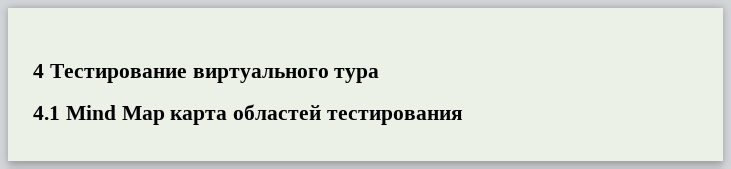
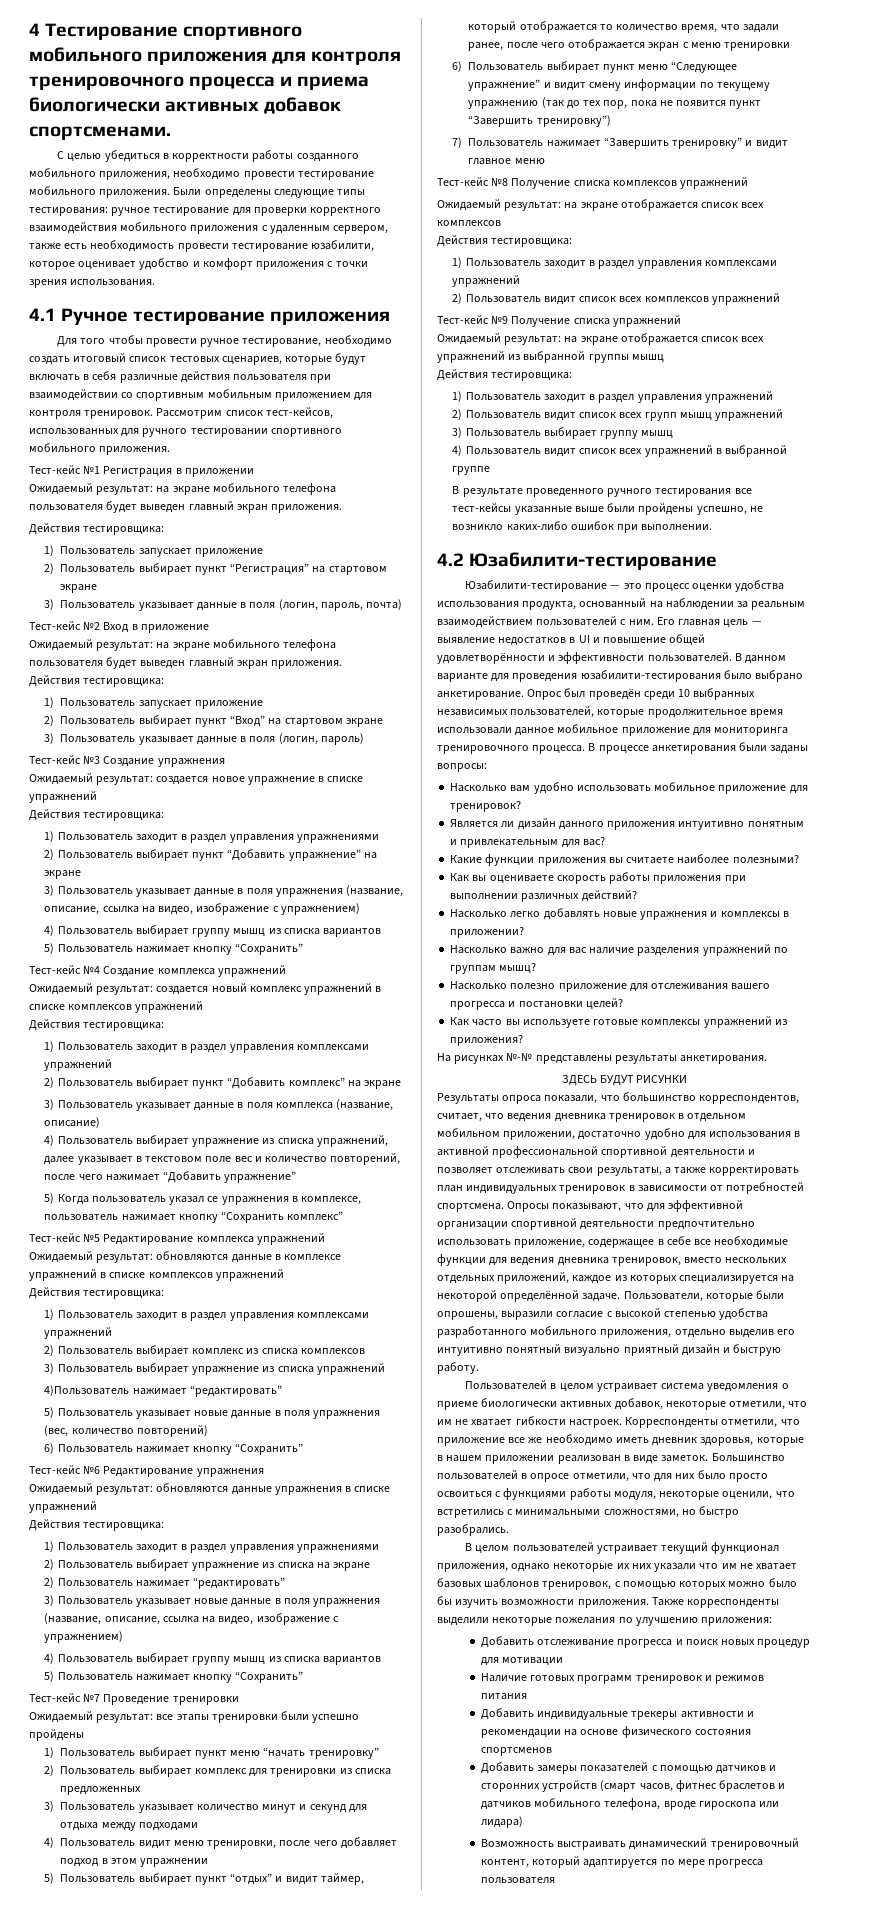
- 4 Тестирование виртуального тура
- 4.1 Mind Map карта областей тестирования
+ 4 Тестирование спортивного мобильного приложения для контроля тренировочного процесса и приема биологически активных добавок спортсменами.
+ С целью убедиться в корректности работы созданного мобильного приложения, необходимо провести тестирование мобильного приложения. Были определены следующие типы тестирования: ручное тестирование для проверки корректного взаимодействия мобильного приложения с удаленным сервером, также есть необходимость провести тестирование юзабилити, которое оценивает удобство и комфорт приложения с точки зрения использования.
+ 4.1 Ручное тестирование приложения
+ Для того чтобы провести ручное тестирование, необходимо создать итоговый список тестовых сценариев, которые будут включать в себя различные действия пользователя при взаимодействии со спортивным мобильным приложением для контроля тренировок. Рассмотрим список тест-кейсов, использованных для ручного тестировании спортивного мобильного приложения.
+ Тест-кейс №1 Регистрация в приложении
+ Ожидаемый результат: на экране мобильного телефона пользователя будет выведен главный экран приложения.
+ Действия тестировщика:
+ 1) Пользователь запускает приложение
+ 2) Пользователь выбирает пункт “Регистрация” на стартовом экране
+ 3) Пользователь указывает данные в поля (логин, пароль, почта)
+ Тест-кейс №2 Вход в приложение
+ Ожидаемый результат: на экране мобильного телефона пользователя будет выведен главный экран приложения.
+ Действия тестировщика:
+ 1) Пользователь запускает приложение
+ 2) Пользователь выбирает пункт “Вход” на стартовом экране
+ 3) Пользователь указывает данные в поля (логин, пароль)
+ Тест-кейс №3 Создание упражнения
+ Ожидаемый результат: создается новое упражнение в списке упражнений
+ Действия тестировщика:
+ 1) Пользователь заходит в раздел управления упражнениями
+ 2) Пользователь выбирает пункт “Добавить упражнение” на экране
+ 3) Пользователь указывает данные в поля упражнения (название, описание, ссылка на видео, изображение с упражнением)
+ 4) Пользователь выбирает группу мышц из списка вариантов
+ 5) Пользователь нажимает кнопку “Сохранить”
+ Тест-кейс №4 Создание комплекса упражнений
+ Ожидаемый результат: создается новый комплекс упражнений в списке комплексов упражнений
+ Действия тестировщика:
+ 1) Пользователь заходит в раздел управления комплексами упражнений
+ 2) Пользователь выбирает пункт “Добавить комплекс” на экране
+ 3) Пользователь указывает данные в поля комплекса (название, описание)
+ 4) Пользователь выбирает упражнение из списка упражнений, далее указывает в текстовом поле вес и количество повторений, после чего нажимает “Добавить упражнение”
+ 5) Когда пользователь указал се упражнения в комплексе, пользователь нажимает кнопку “Сохранить комплекс”
+ Тест-кейс №5 Редактирование комплекса упражнений
+ Ожидаемый результат: обновляются данные в комплексе упражнений в списке комплексов упражнений
+ Действия тестировщика:
+ 1) Пользователь заходит в раздел управления комплексами упражнений
+ 2) Пользователь выбирает комплекс из списка комплексов
+ 3) Пользователь выбирает упражнение из списка упражнений
+ 4)Пользователь нажимает “редактировать”
+ 5) Пользователь указывает новые данные в поля упражнения (вес, количество повторений)
+ 6) Пользователь нажимает кнопку “Сохранить”
+ Тест-кейс №6 Редактирование упражнения
+ Ожидаемый результат: обновляются данные упражнения в списке упражнений
+ Действия тестировщика:
+ 1) Пользователь заходит в раздел управления упражнениями
+ 2) Пользователь выбирает упражнение из списка на экране
+ 2) Пользователь нажимает “редактировать”
+ 3) Пользователь указывает новые данные в поля упражнения (название, описание, ссылка на видео, изображение с упражнением)
+ 4) Пользователь выбирает группу мышц из списка вариантов
+ 5) Пользователь нажимает кнопку “Сохранить”
+ Тест-кейс №7 Проведение тренировки
+ Ожидаемый результат: все этапы тренировки были успешно пройдены
+ 1) Пользователь выбирает пункт меню “начать тренировку”
+ 2) Пользователь выбирает комплекс для тренировки из списка предложенных
+ 3) Пользователь указывает количество минут и секунд для отдыха между подходами
+ 4) Пользователь видит меню тренировки, после чего добавляет подход в этом упражнении
+ 5) Пользователь выбирает пункт “отдых” и видит таймер, который отображается то количество время, что задали ранее, после чего отображается экран с меню тренировки
+ 6) Пользователь выбирает пункт меню “Следующее упражнение” и видит смену информации по текущему упражнению (так до тех пор, пока не появится пункт “Завершить тренировку”)
+ 7) Пользователь нажимает “Завершить тренировку” и видит главное меню
+ Тест-кейс №8 Получение списка комплексов упражнений
+ Ожидаемый результат: на экране отображается список всех комплексов
+ Действия тестировщика:
+ 1) Пользователь заходит в раздел управления комплексами упражнений
+ 2) Пользователь видит список всех комплексов упражнений
+ Тест-кейс №9 Получение списка упражнений
+ Ожидаемый результат: на экране отображается список всех упражнений из выбранной группы мышц
+ Действия тестировщика:
+ 1) Пользователь заходит в раздел управления упражнений
+ 2) Пользователь видит список всех групп мышц упражнений
+ 3) Пользователь выбирает группу мышц
+ 4) Пользователь видит список всех упражнений в выбранной группе
+ В результате проведенного ручного тестирования все тест-кейсы указанные выше были пройдены успешно, не возникло каких-либо ошибок при выполнении.
+ 4.2 Юзабилити-тестирование
+ Юзабилити-тестирование — это процесс оценки удобства использования продукта, основанный на наблюдении за реальным взаимодействием пользователей с ним. Его главная цель — выявление недостатков в UI и повышение общей удовлетворённости и эффективности пользователей. В данном варианте для проведения юзабилити-тестирования было выбрано анкетирование. Опрос был проведён среди 10 выбранных независимых пользователей, которые продолжительное время использовали данное мобильное приложение для мониторинга тренировочного процесса. В процессе анкетирования были заданы вопросы:
+ Насколько вам удобно использовать мобильное приложение для тренировок?
+ Является ли дизайн данного приложения интуитивно понятным и привлекательным для вас?
+ Какие функции приложения вы считаете наиболее полезными?
+ Как вы оцениваете скорость работы приложения при выполнении различных действий?
+ Насколько легко добавлять новые упражнения и комплексы в приложении?
+ Насколько важно для вас наличие разделения упражнений по группам мышц?
+ Насколько полезно приложение для отслеживания вашего прогресса и постановки целей?
+ Как часто вы используете готовые комплексы упражнений из приложения?
+ На рисунках №-№ представлены результаты анкетирования.
+ ЗДЕСЬ БУДУТ РИСУНКИ
+ Результаты опроса показали, что большинство корреспондентов, считает, что ведения дневника тренировок в отдельном мобильном приложении, достаточно удобно для использования в активной профессиональной спортивной деятельности и позволяет отслеживать свои результаты, а также корректировать план индивидуальных тренировок в зависимости от потребностей спортсмена. Опросы показывают, что для эффективной организации спортивной деятельности предпочтительно использовать приложение, содержащее в себе все необходимые функции для ведения дневника тренировок, вместо нескольких отдельных приложений, каждое из которых специализируется на некоторой определённой задаче. Пользователи, которые были опрошены, выразили согласие с высокой степенью удобства разработанного мобильного приложения, отдельно выделив его интуитивно понятный визуально приятный дизайн и быструю работу.
+ Пользователей в целом устраивает система уведомления о приеме биологически активных добавок, некоторые отметили, что им не хватает гибкости настроек. Корреспонденты отметили, что приложение все же необходимо иметь дневник здоровья, которые в нашем приложении реализован в виде заметок. Большинство пользователей в опросе отметили, что для них было просто освоиться с функциями работы модуля, некоторые оценили, что встретились с минимальными сложностями, но быстро разобрались.
+ В целом пользователей устраивает текущий функционал приложения, однако некоторые их них указали что им не хватает базовых шаблонов тренировок, с помощью которых можно было бы изучить возможности приложения. Также корреспонденты выделили некоторые пожелания по улучшению приложения:
+ Добавить отслеживание прогресса и поиск новых процедур для мотивации
+ Наличие готовых программ тренировок и режимов питания
+ Добавить индивидуальные трекеры активности и рекомендации на основе физического состояния спортсменов
+ Добавить замеры показателей с помощью датчиков и сторонних устройств (смарт часов, фитнес браслетов и датчиков мобильного телефона, вроде гироскопа или лидара)
+ Возможность выстраивать динамический тренировочный контент, который адаптируется по мере прогресса пользователя

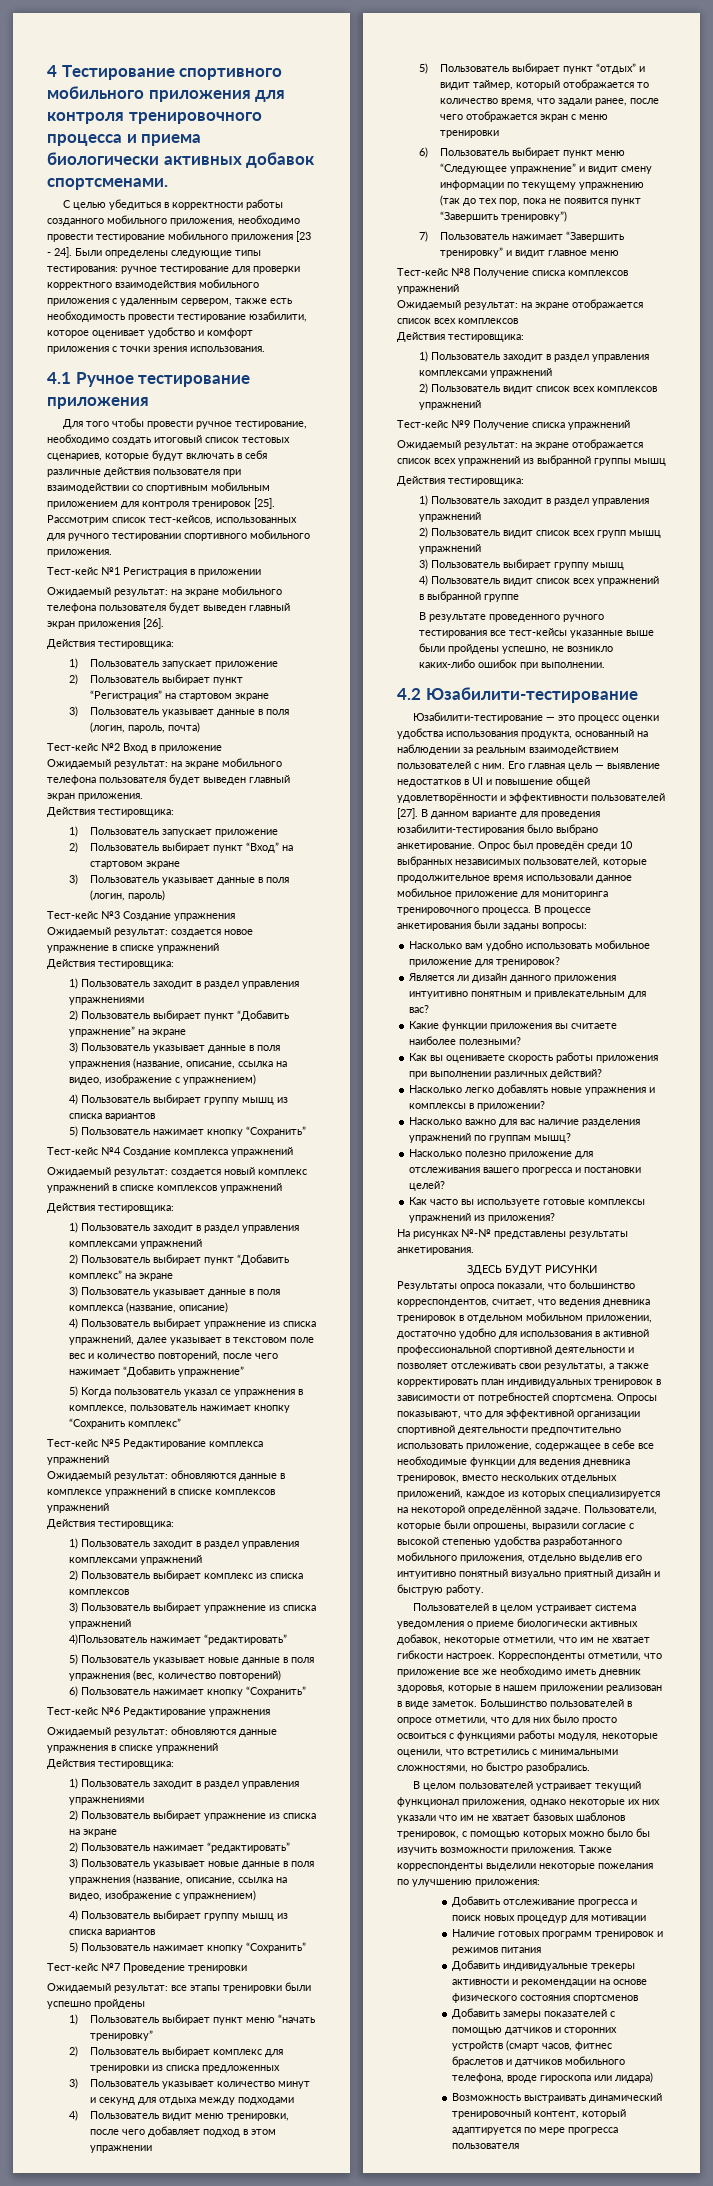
- С целью убедиться в корректности работы созданного мобильного приложения, необходимо провести тестирование мобильного приложения.
+ С целью убедиться в корректности работы созданного мобильного приложения, необходимо провести тестирование мобильного приложения [23 - 24].
- Для того чтобы провести ручное тестирование, необходимо создать итоговый список тестовых сценариев, которые будут включать в себя различные действия пользователя при взаимодействии со спортивным мобильным приложением для контроля тренировок.
+ Для того чтобы провести ручное тестирование, необходимо создать итоговый список тестовых сценариев, которые будут включать в себя различные действия пользователя при взаимодействии со спортивным мобильным приложением для контроля тренировок [25].
  Тест-кейс №1 Регистрация в приложении
- Ожидаемый результат: на экране мобильного телефона пользователя будет выведен главный экран приложения.
+ Ожидаемый результат: на экране мобильного телефона пользователя будет выведен главный экран приложения [26].
- Его главная цель — выявление недостатков в UI и повышение общей удовлетворённости и эффективности пользователей.
+ Его главная цель — выявление недостатков в UI и повышение общей удовлетворённости и эффективности пользователей [27].

